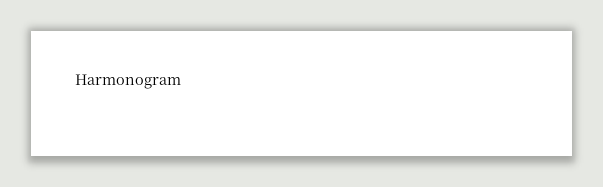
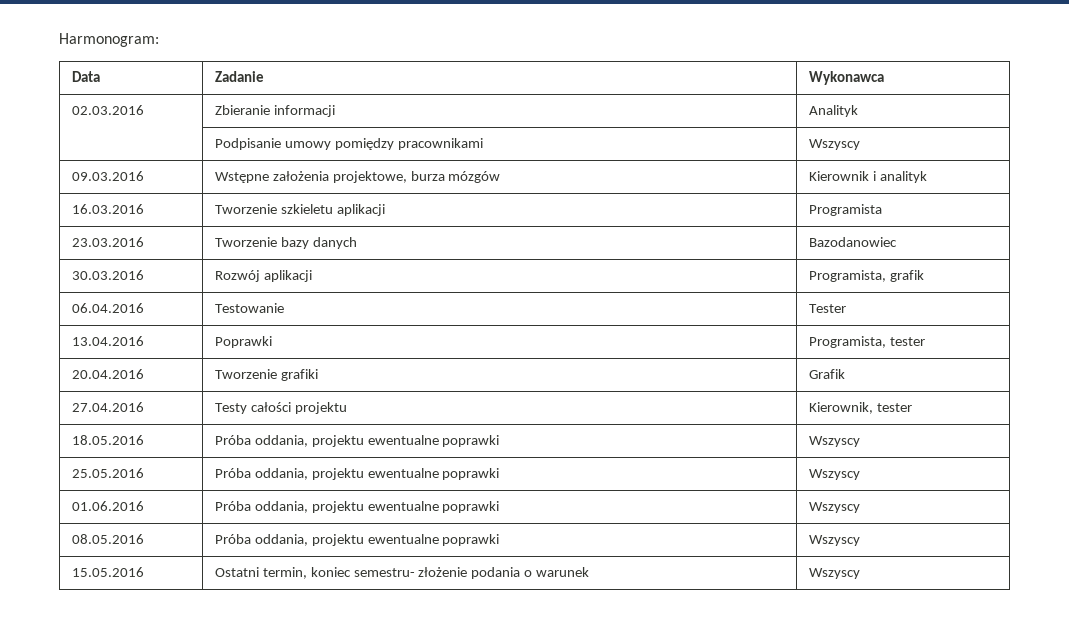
- Harmonogram
+ Harmonogram:
+ Data | Zadanie | Wykonawca
+ 02.03.2016 | Zbieranie informacji | Analityk
+ | Podpisanie umowy pomiędzy pracownikami | Wszyscy
+ 09.03.2016 | Wstępne założenia projektowe, burza mózgów | Kierownik i analityk
+ 16.03.2016 | Tworzenie szkieletu aplikacji | Programista
+ 23.03.2016 | Tworzenie bazy danych | Bazodanowiec
+ 30.03.2016 | Rozwój aplikacji | Programista, grafik
+ 06.04.2016 | Testowanie | Tester
+ 13.04.2016 | Poprawki | Programista, tester
+ 20.04.2016 | Tworzenie grafiki | Grafik
+ 27.04.2016 | Testy całości projektu | Kierownik, tester
+ 18.05.2016 | Próba oddania, projektu ewentualne poprawki | Wszyscy
+ 25.05.2016 | Próba oddania, projektu ewentualne poprawki | Wszyscy
+ 01.06.2016 | Próba oddania, projektu ewentualne poprawki | Wszyscy
+ 08.05.2016 | Próba oddania, projektu ewentualne poprawki | Wszyscy
+ 15.05.2016 | Ostatni termin, koniec semestru- złożenie podania o warunek | Wszyscy

